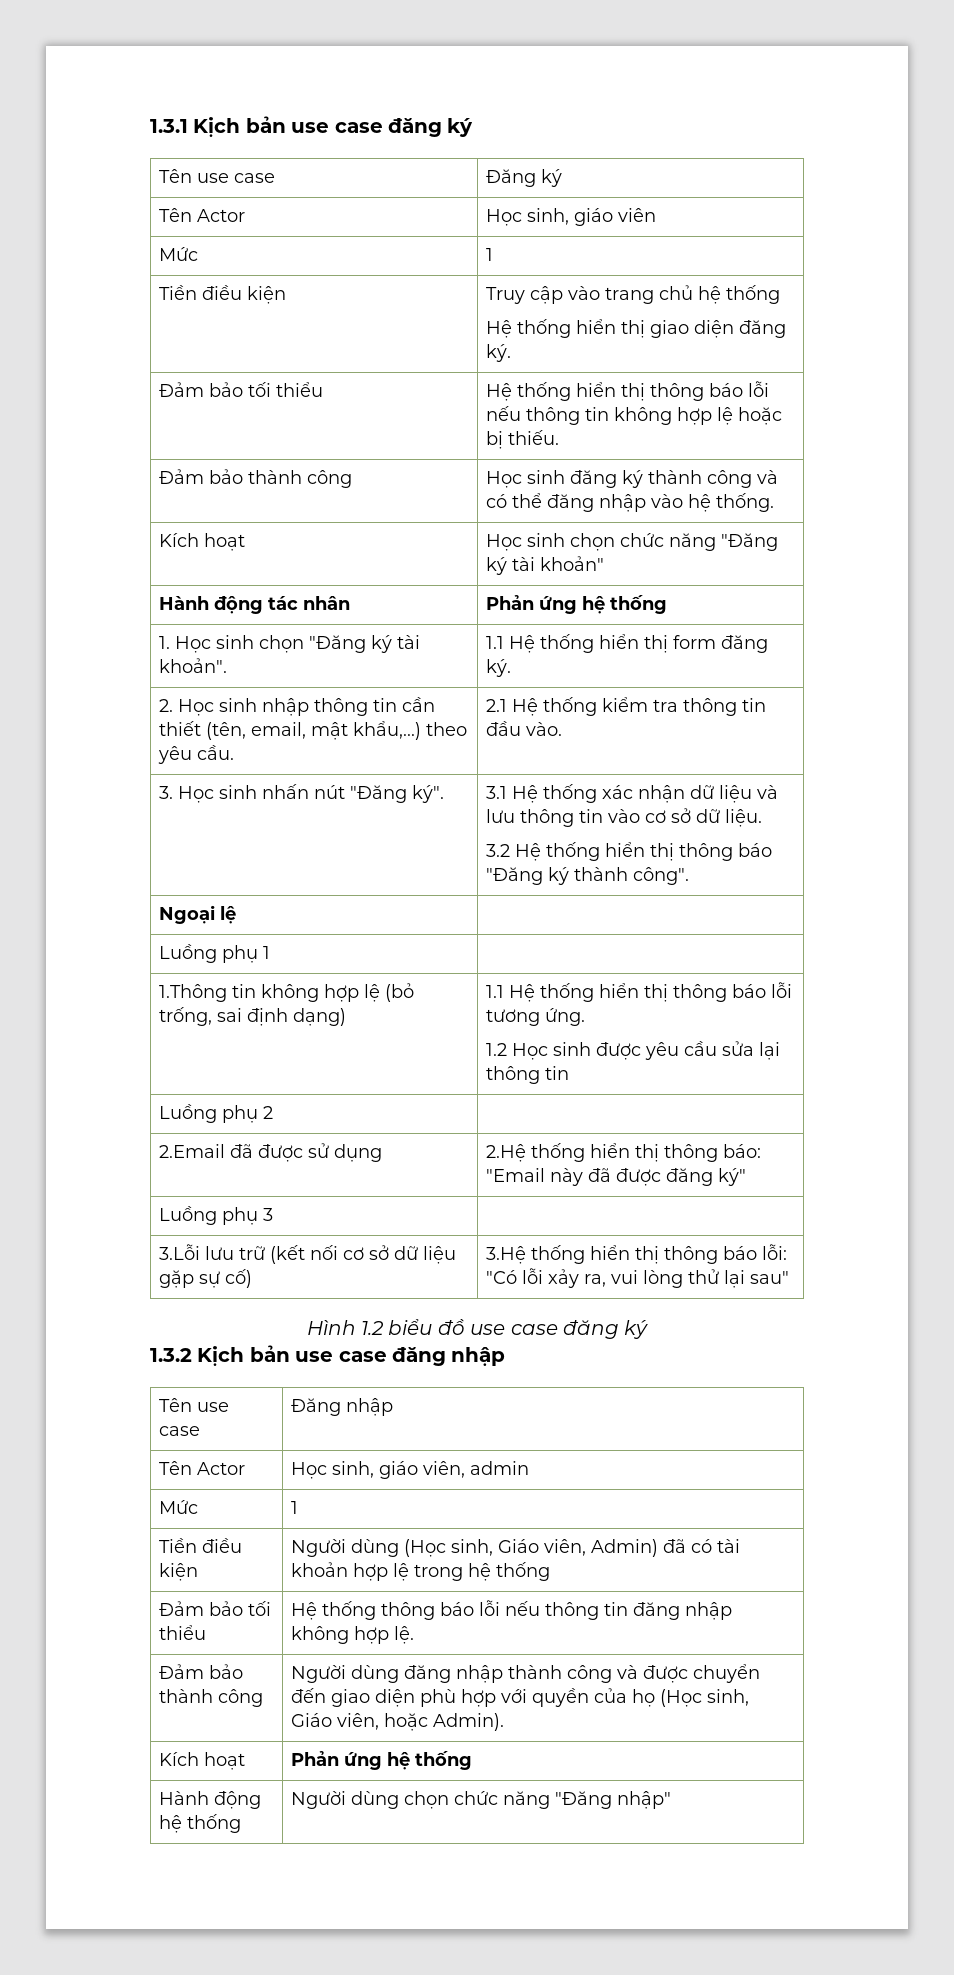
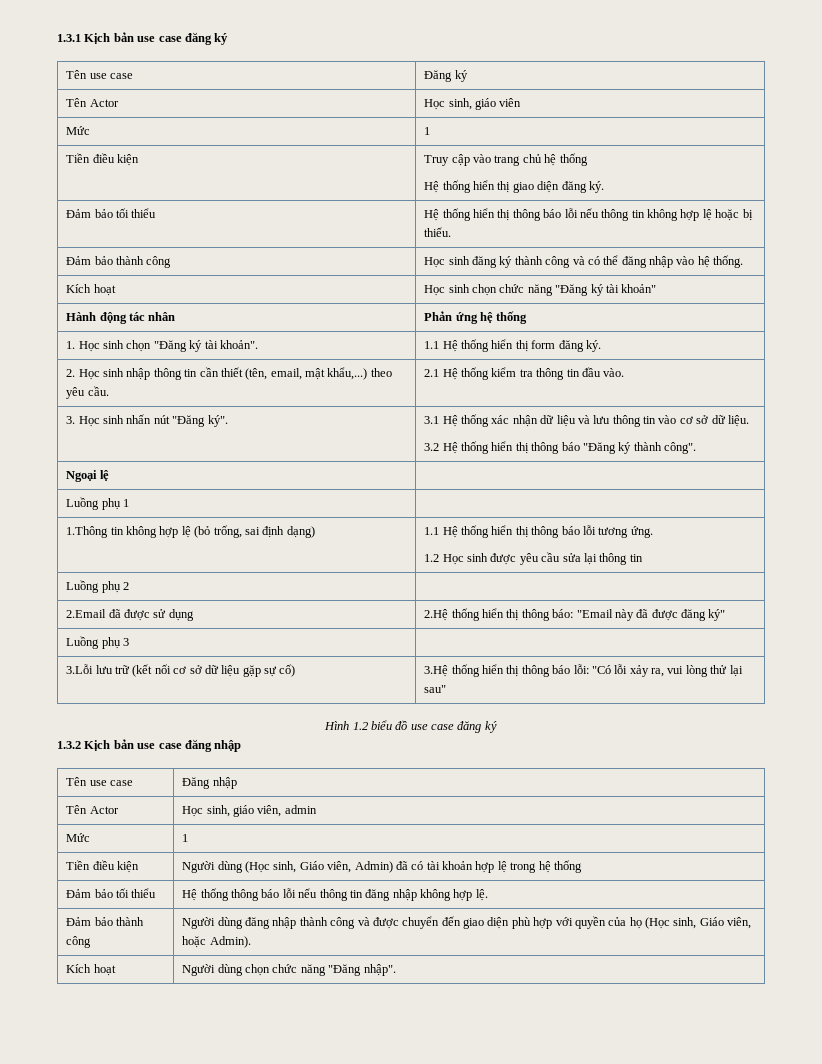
- Kích hoạt | Phản ứng hệ thống
- Hành động hệ thống | Người dùng chọn chức năng "Đăng nhập"
+ Kích hoạt | Người dùng chọn chức năng "Đăng nhập".

